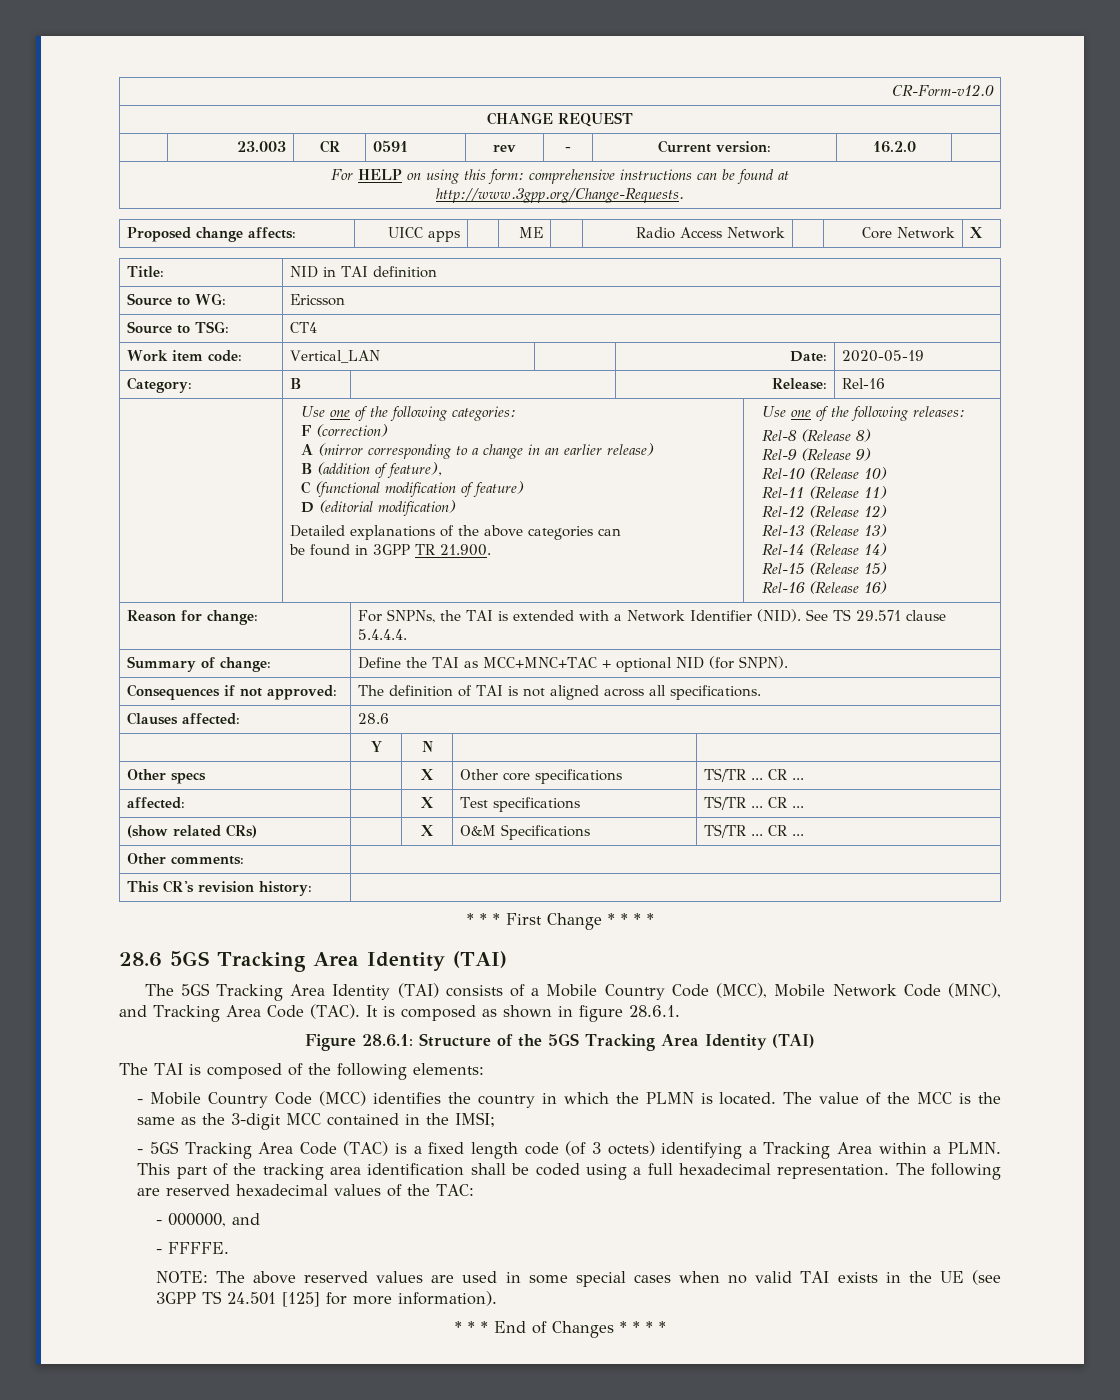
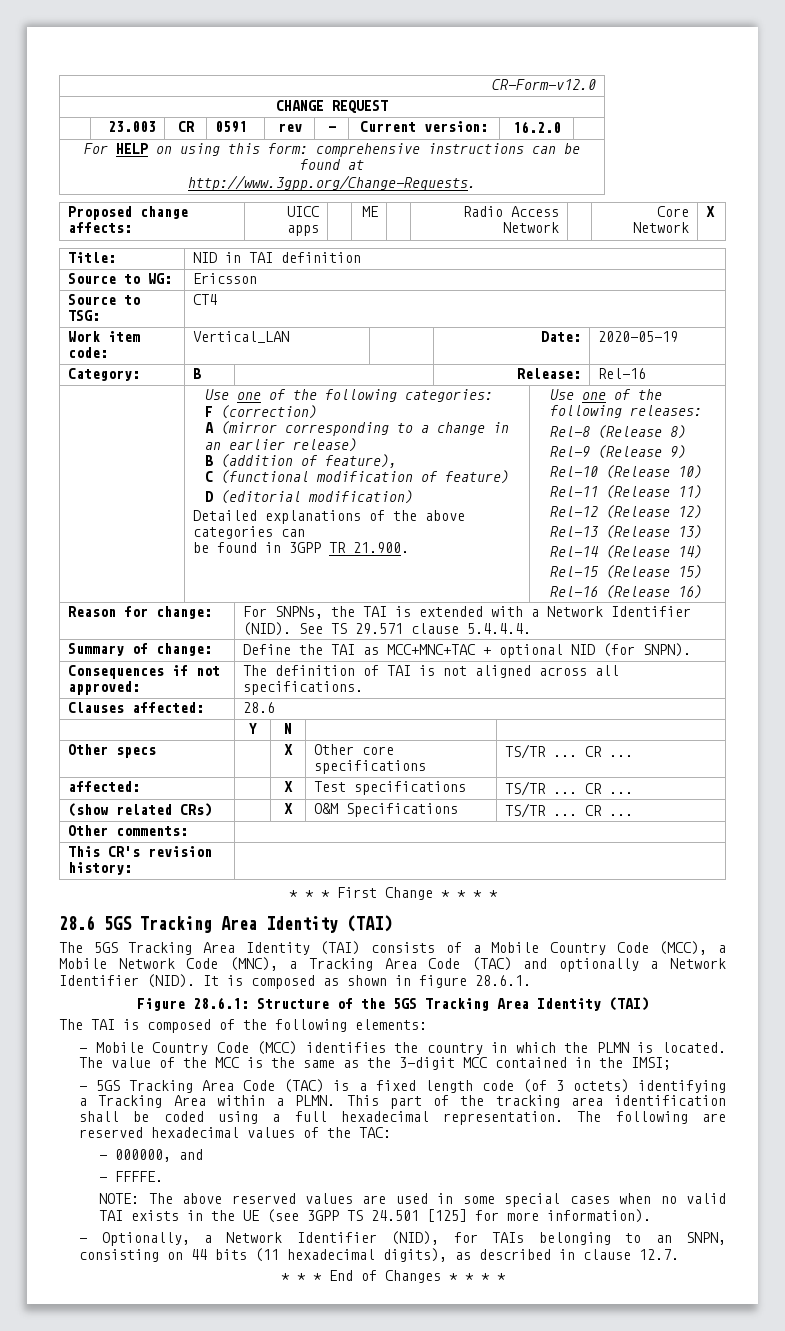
- The 5GS Tracking Area Identity (TAI) consists of a Mobile Country Code (MCC), Mobile Network Code (MNC), and Tracking Area Code (TAC).
+ The 5GS Tracking Area Identity (TAI) consists of a Mobile Country Code (MCC), a Mobile Network Code (MNC), a Tracking Area Code (TAC) and optionally a Network Identifier (NID).
+ - Optionally, a Network Identifier (NID), for TAIs belonging to an SNPN, consisting on 44 bits (11 hexadecimal digits), as described in clause 12.7.

